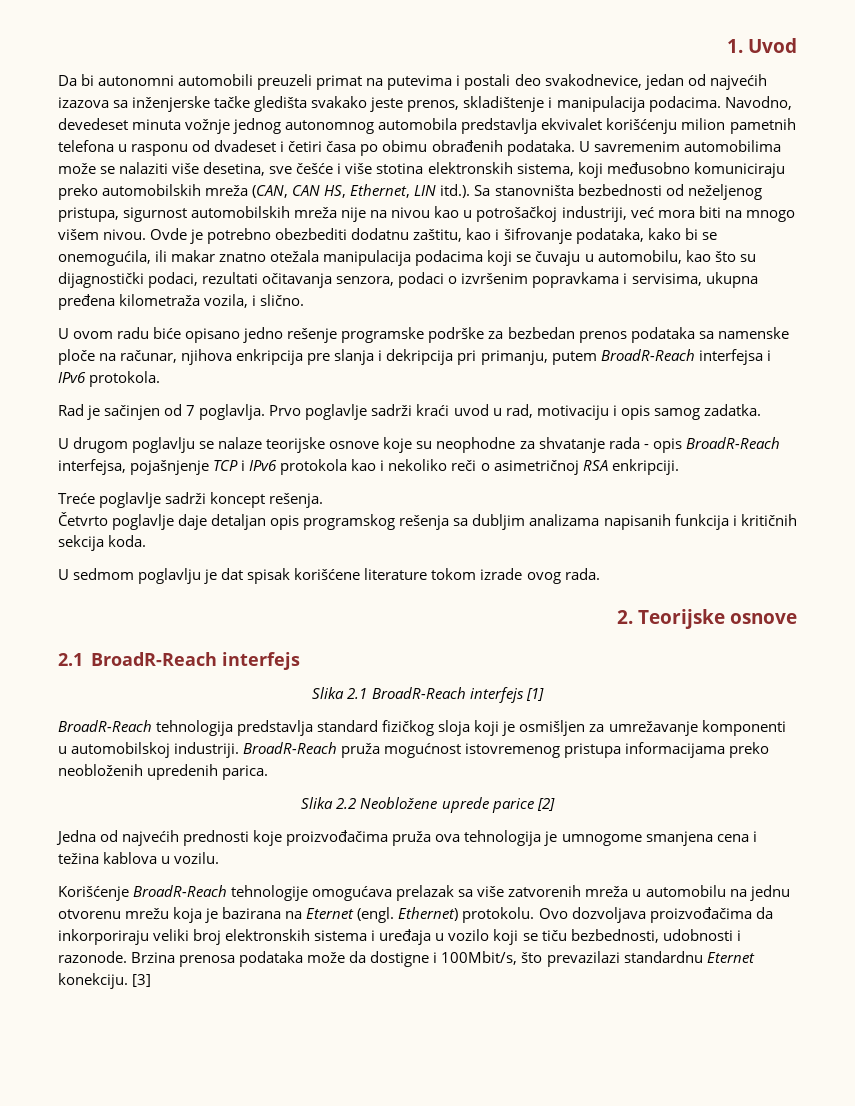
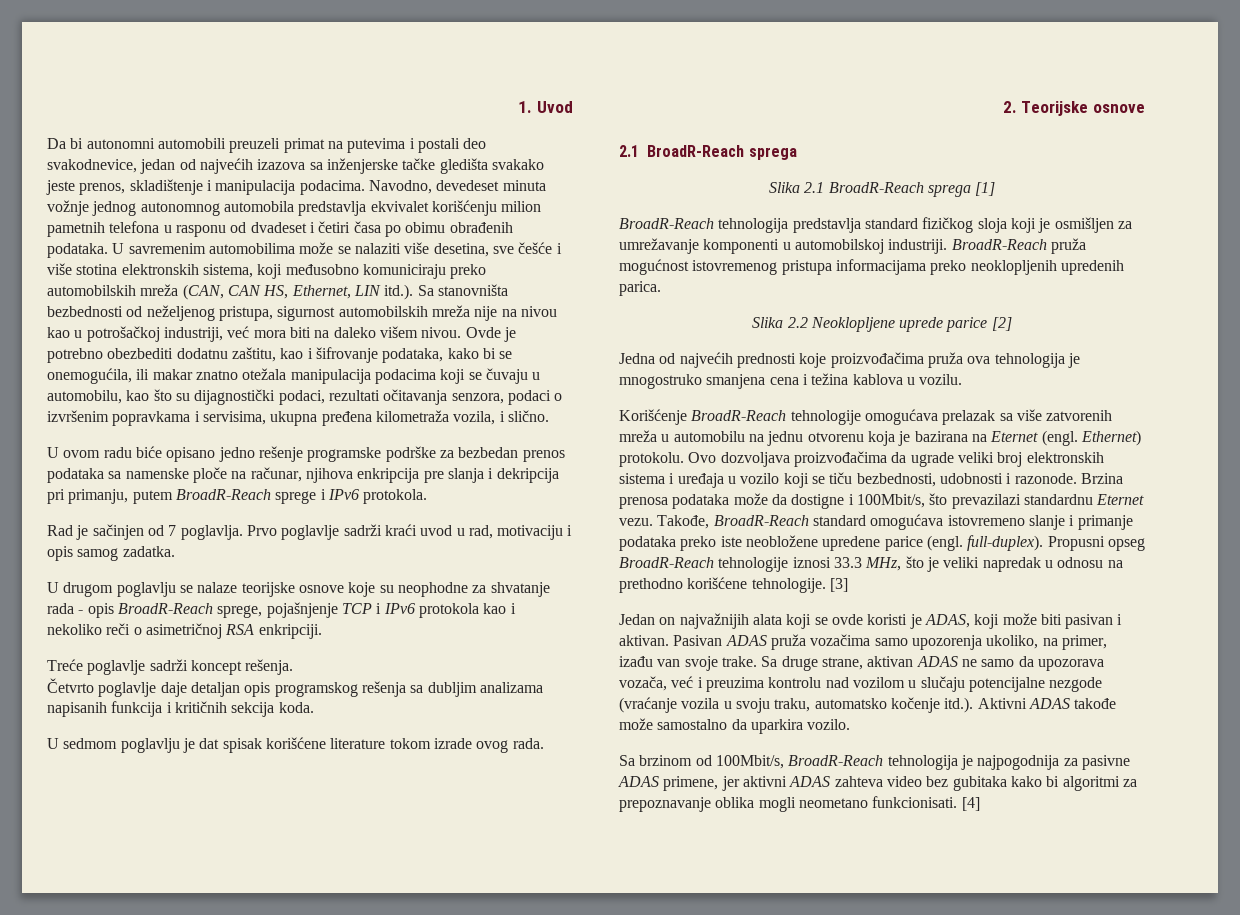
- U savremenim automobilima može se nalaziti više desetina, sve češće i više stotina elektronskih sistema, koji međusobno komuniciraju preko automobilskih mreža (CAN, CAN HS, Ethernet, LIN itd.). Sa stanovništa bezbednosti od neželjenog pristupa, sigurnost automobilskih mreža nije na nivou kao u potrošačkoj industriji, već mora biti na mnogo višem nivou.
+ U savremenim automobilima može se nalaziti više desetina, sve češće i više stotina elektronskih sistema, koji međusobno komuniciraju preko automobilskih mreža (CAN, CAN HS, Ethernet, LIN itd.). Sa stanovništa bezbednosti od neželjenog pristupa, sigurnost automobilskih mreža nije na nivou kao u potrošačkoj industriji, već mora biti na daleko višem nivou.
- U ovom radu biće opisano jedno rešenje programske podrške za bezbedan prenos podataka sa namenske ploče na računar, njihova enkripcija pre slanja i dekripcija pri primanju, putem BroadR-Reach interfejsa i IPv6 protokola.
+ U ovom radu biće opisano jedno rešenje programske podrške za bezbedan prenos podataka sa namenske ploče na računar, njihova enkripcija pre slanja i dekripcija pri primanju, putem BroadR-Reach sprege i IPv6 protokola.
- U drugom poglavlju se nalaze teorijske osnove koje su neophodne za shvatanje rada - opis BroadR-Reach interfejsa, pojašnjenje TCP i IPv6 protokola kao i nekoliko reči o asimetričnoj RSA enkripciji.
+ U drugom poglavlju se nalaze teorijske osnove koje su neophodne za shvatanje rada - opis BroadR-Reach sprege, pojašnjenje TCP i IPv6 protokola kao i nekoliko reči o asimetričnoj RSA enkripciji.
  2. Teorijske osnove
- 2.1 BroadR-Reach interfejs
+ 2.1 BroadR-Reach sprega
- Slika 2.1 BroadR-Reach interfejs [1]
+ Slika 2.1 BroadR-Reach sprega [1]
- BroadR-Reach pruža mogućnost istovremenog pristupa informacijama preko neobloženih upredenih parica.
+ BroadR-Reach pruža mogućnost istovremenog pristupa informacijama preko neoklopljenih upredenih parica.
- Slika 2.2 Neobložene uprede parice [2]
+ Slika 2.2 Neoklopljene uprede parice [2]
- Jedna od najvećih prednosti koje proizvođačima pruža ova tehnologija je umnogome smanjena cena i težina kablova u vozilu.
+ Jedna od najvećih prednosti koje proizvođačima pruža ova tehnologija je mnogostruko smanjena cena i težina kablova u vozilu.
- Korišćenje BroadR-Reach tehnologije omogućava prelazak sa više zatvorenih mreža u automobilu na jednu otvorenu mrežu koja je bazirana na Eternet (engl.
+ Korišćenje BroadR-Reach tehnologije omogućava prelazak sa više zatvorenih mreža u automobilu na jednu otvorenu koja je bazirana na Eternet (engl.
- Ovo dozvoljava proizvođačima da inkorporiraju veliki broj elektronskih sistema i uređaja u vozilo koji se tiču bezbednosti, udobnosti i razonode.
+ Ovo dozvoljava proizvođačima da ugrade veliki broj elektronskih sistema i uređaja u vozilo koji se tiču bezbednosti, udobnosti i razonode.
- Brzina prenosa podataka može da dostigne i 100Mbit/s, što prevazilazi standardnu Eternet konekciju. [3]
+ Brzina prenosa podataka može da dostigne i 100Mbit/s, što prevazilazi standardnu Eternet vezu. Takođe, BroadR-Reach standard omogućava istovremeno slanje i primanje podataka preko iste neobložene upredene parice (engl. full-duplex). Propusni opseg BroadR-Reach tehnologije iznosi 33.3 MHz, što je veliki napredak u odnosu na prethodno korišćene tehnologije. [3]
+ Jedan on najvažnijih alata koji se ovde koristi je ADAS, koji može biti pasivan i aktivan. Pasivan ADAS pruža vozačima samo upozorenja ukoliko, na primer, izađu van svoje trake. Sa druge strane, aktivan ADAS ne samo da upozorava vozača, već i preuzima kontrolu nad vozilom u slučaju potencijalne nezgode (vraćanje vozila u svoju traku, automatsko kočenje itd.). Aktivni ADAS takođe može samostalno da uparkira vozilo.
+ Sa brzinom od 100Mbit/s, BroadR-Reach tehnologija je najpogodnija za pasivne ADAS primene, jer aktivni ADAS zahteva video bez gubitaka kako bi algoritmi za prepoznavanje oblika mogli neometano funkcionisati. [4]

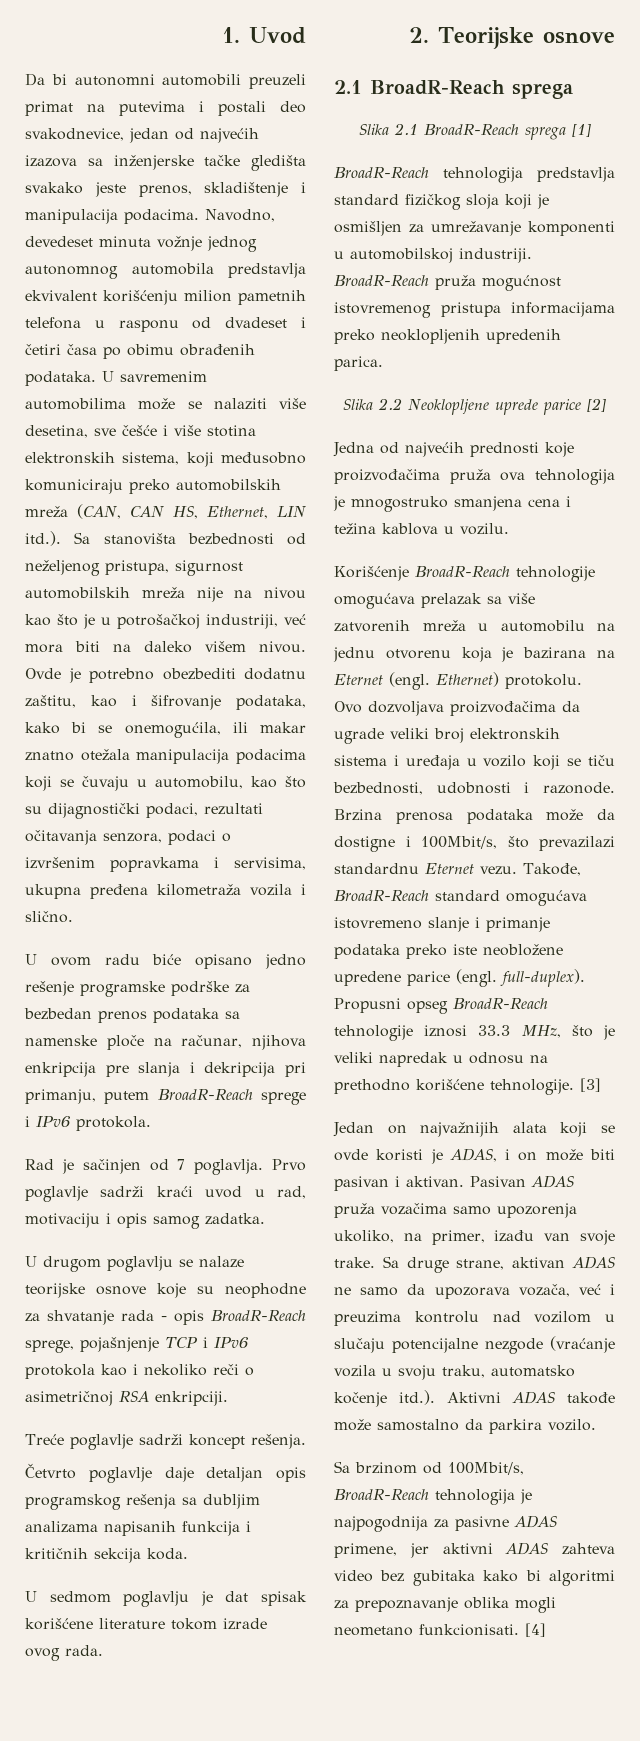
- Navodno, devedeset minuta vožnje jednog autonomnog automobila predstavlja ekvivalet korišćenju milion pametnih telefona u rasponu od dvadeset i četiri časa po obimu obrađenih podataka.
+ Navodno, devedeset minuta vožnje jednog autonomnog automobila predstavlja ekvivalent korišćenju milion pametnih telefona u rasponu od dvadeset i četiri časa po obimu obrađenih podataka.
- U savremenim automobilima može se nalaziti više desetina, sve češće i više stotina elektronskih sistema, koji međusobno komuniciraju preko automobilskih mreža (CAN, CAN HS, Ethernet, LIN itd.). Sa stanovništa bezbednosti od neželjenog pristupa, sigurnost automobilskih mreža nije na nivou kao u potrošačkoj industriji, već mora biti na daleko višem nivou.
+ U savremenim automobilima može se nalaziti više desetina, sve češće i više stotina elektronskih sistema, koji međusobno komuniciraju preko automobilskih mreža (CAN, CAN HS, Ethernet, LIN itd.). Sa stanovišta bezbednosti od neželjenog pristupa, sigurnost automobilskih mreža nije na nivou kao što je u potrošačkoj industriji, već mora biti na daleko višem nivou.
- Ovde je potrebno obezbediti dodatnu zaštitu, kao i šifrovanje podataka, kako bi se onemogućila, ili makar znatno otežala manipulacija podacima koji se čuvaju u automobilu, kao što su dijagnostički podaci, rezultati očitavanja senzora, podaci o izvršenim popravkama i servisima, ukupna pređena kilometraža vozila, i slično.
+ Ovde je potrebno obezbediti dodatnu zaštitu, kao i šifrovanje podataka, kako bi se onemogućila, ili makar znatno otežala manipulacija podacima koji se čuvaju u automobilu, kao što su dijagnostički podaci, rezultati očitavanja senzora, podaci o izvršenim popravkama i servisima, ukupna pređena kilometraža vozila i slično.
- Jedan on najvažnijih alata koji se ovde koristi je ADAS, koji može biti pasivan i aktivan.
+ Jedan on najvažnijih alata koji se ovde koristi je ADAS, i on može biti pasivan i aktivan.
- Sa druge strane, aktivan ADAS ne samo da upozorava vozača, već i preuzima kontrolu nad vozilom u slučaju potencijalne nezgode (vraćanje vozila u svoju traku, automatsko kočenje itd.). Aktivni ADAS takođe može samostalno da uparkira vozilo.
+ Sa druge strane, aktivan ADAS ne samo da upozorava vozača, već i preuzima kontrolu nad vozilom u slučaju potencijalne nezgode (vraćanje vozila u svoju traku, automatsko kočenje itd.). Aktivni ADAS takođe može samostalno da parkira vozilo.

